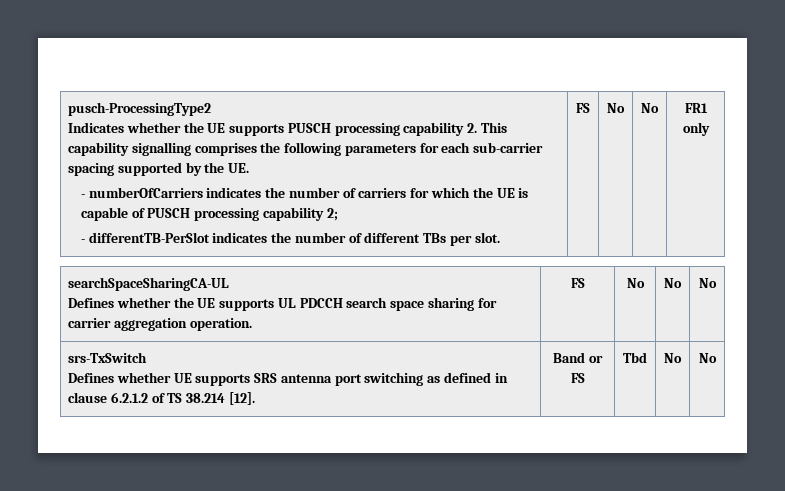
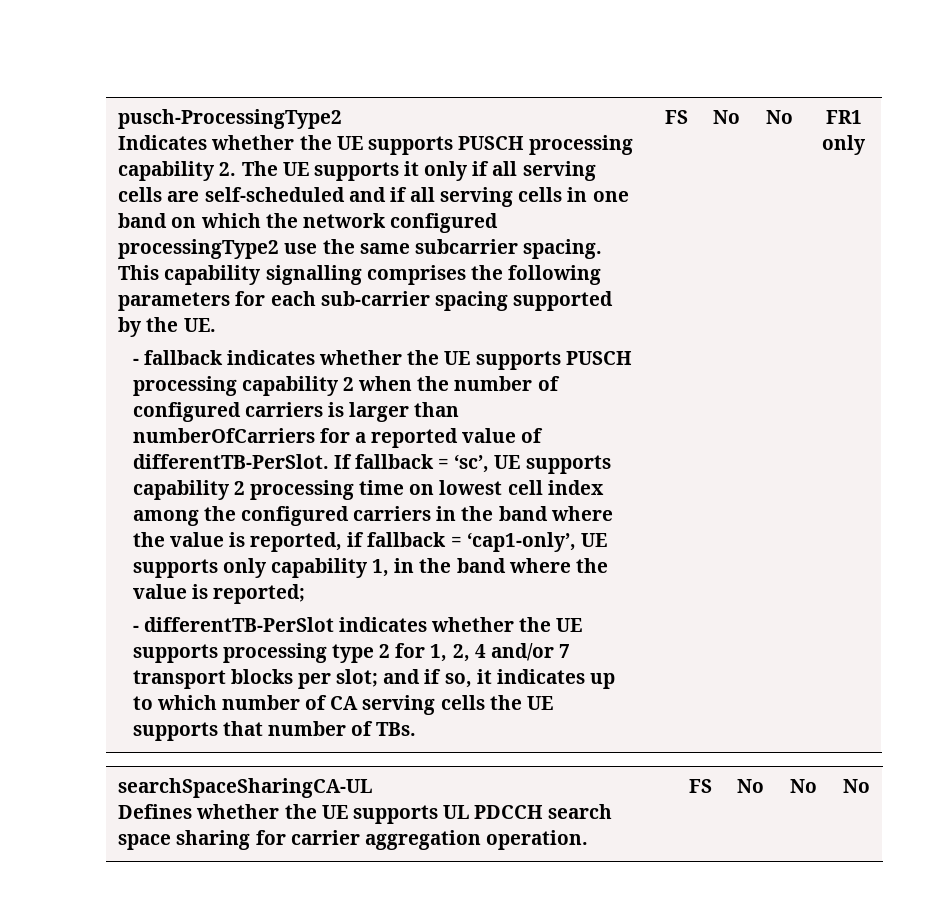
- Indicates whether the UE supports PUSCH processing capability 2. This capability signalling comprises the following parameters for each sub-carrier spacing supported by the UE.
+ Indicates whether the UE supports PUSCH processing capability 2. The UE supports it only if all serving cells are self-scheduled and if all serving cells in one band on which the network configured processingType2 use the same subcarrier spacing. This capability signalling comprises the following parameters for each sub-carrier spacing supported by the UE.
- - numberOfCarriers indicates the number of carriers for which the UE is capable of PUSCH processing capability 2;
- - differentTB-PerSlot indicates the number of different TBs per slot.
+ - fallback indicates whether the UE supports PUSCH processing capability 2 when the number of configured carriers is larger than numberOfCarriers for a reported value of differentTB-PerSlot. If fallback = ‘sc’, UE supports capability 2 processing time on lowest cell index among the configured carriers in the band where the value is reported, if fallback = ‘cap1-only’, UE supports only capability 1, in the band where the value is reported;
+ - differentTB-PerSlot indicates whether the UE supports processing type 2 for 1, 2, 4 and/or 7 transport blocks per slot; and if so, it indicates up to which number of CA serving cells the UE supports that number of TBs.
- srs-TxSwitch
- Defines whether UE supports SRS antenna port switching as defined in clause 6.2.1.2 of TS 38.214 [12]. | Band or FS | Tbd | No | No

